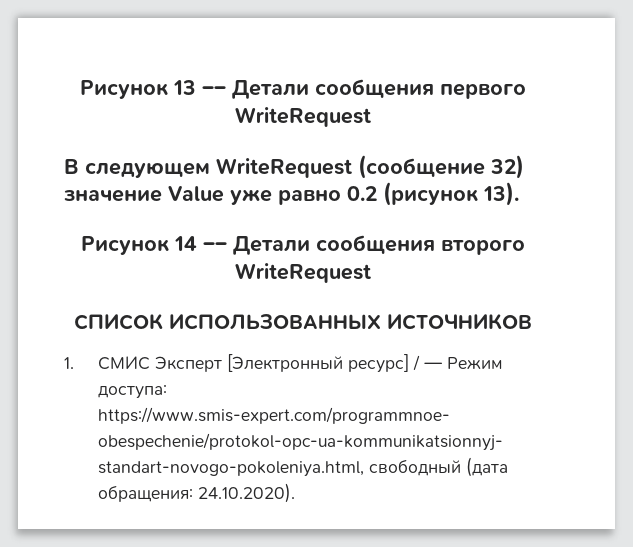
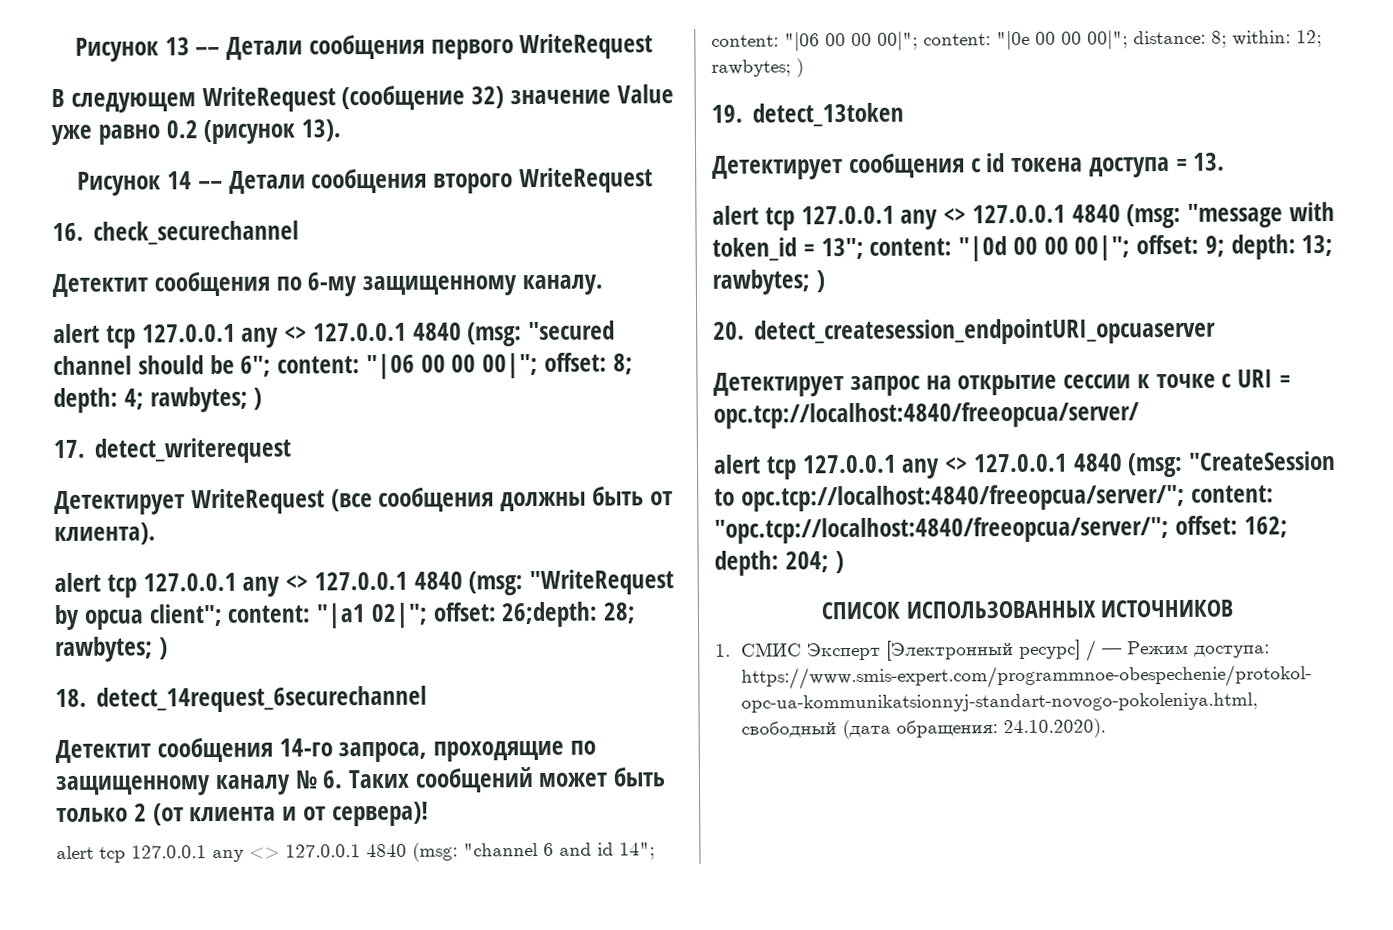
+ 16. check_securechannel
+ Детектит сообщения по 6-му защищенному каналу.
+ alert tcp 127.0.0.1 any <> 127.0.0.1 4840 (msg: "secured channel should be 6"; content: "|06 00 00 00|"; offset: 8; depth: 4; rawbytes; )
+ 17. detect_writerequest
+ Детектирует WriteRequest (все сообщения должны быть от клиента).
+ alert tcp 127.0.0.1 any <> 127.0.0.1 4840 (msg: "WriteRequest by opcua client"; content: "|a1 02|"; offset: 26;depth: 28; rawbytes; )
+ 18. detect_14request_6securechannel
+ Детектит сообщения 14-го запроса, проходящие по защищенному каналу № 6. Таких сообщений может быть только 2 (от клиента и от сервера)!
+ alert tcp 127.0.0.1 any <> 127.0.0.1 4840 (msg: "channel 6 and id 14"; content: "|06 00 00 00|"; content: "|0e 00 00 00|"; distance: 8; within: 12; rawbytes; )
+ 19. detect_13token
+ Детектирует сообщения с id токена доступа = 13.
+ alert tcp 127.0.0.1 any <> 127.0.0.1 4840 (msg: "message with token_id = 13"; content: "|0d 00 00 00|"; offset: 9; depth: 13; rawbytes; )
+ 20. detect_createsession_endpointURI_opcuaserver
+ Детектирует запрос на открытие сессии к точке с URI = opc.tcp://localhost:4840/freeopcua/server/
+ alert tcp 127.0.0.1 any <> 127.0.0.1 4840 (msg: "CreateSession to opc.tcp://localhost:4840/freeopcua/server/"; content: "opc.tcp://localhost:4840/freeopcua/server/"; offset: 162; depth: 204; )

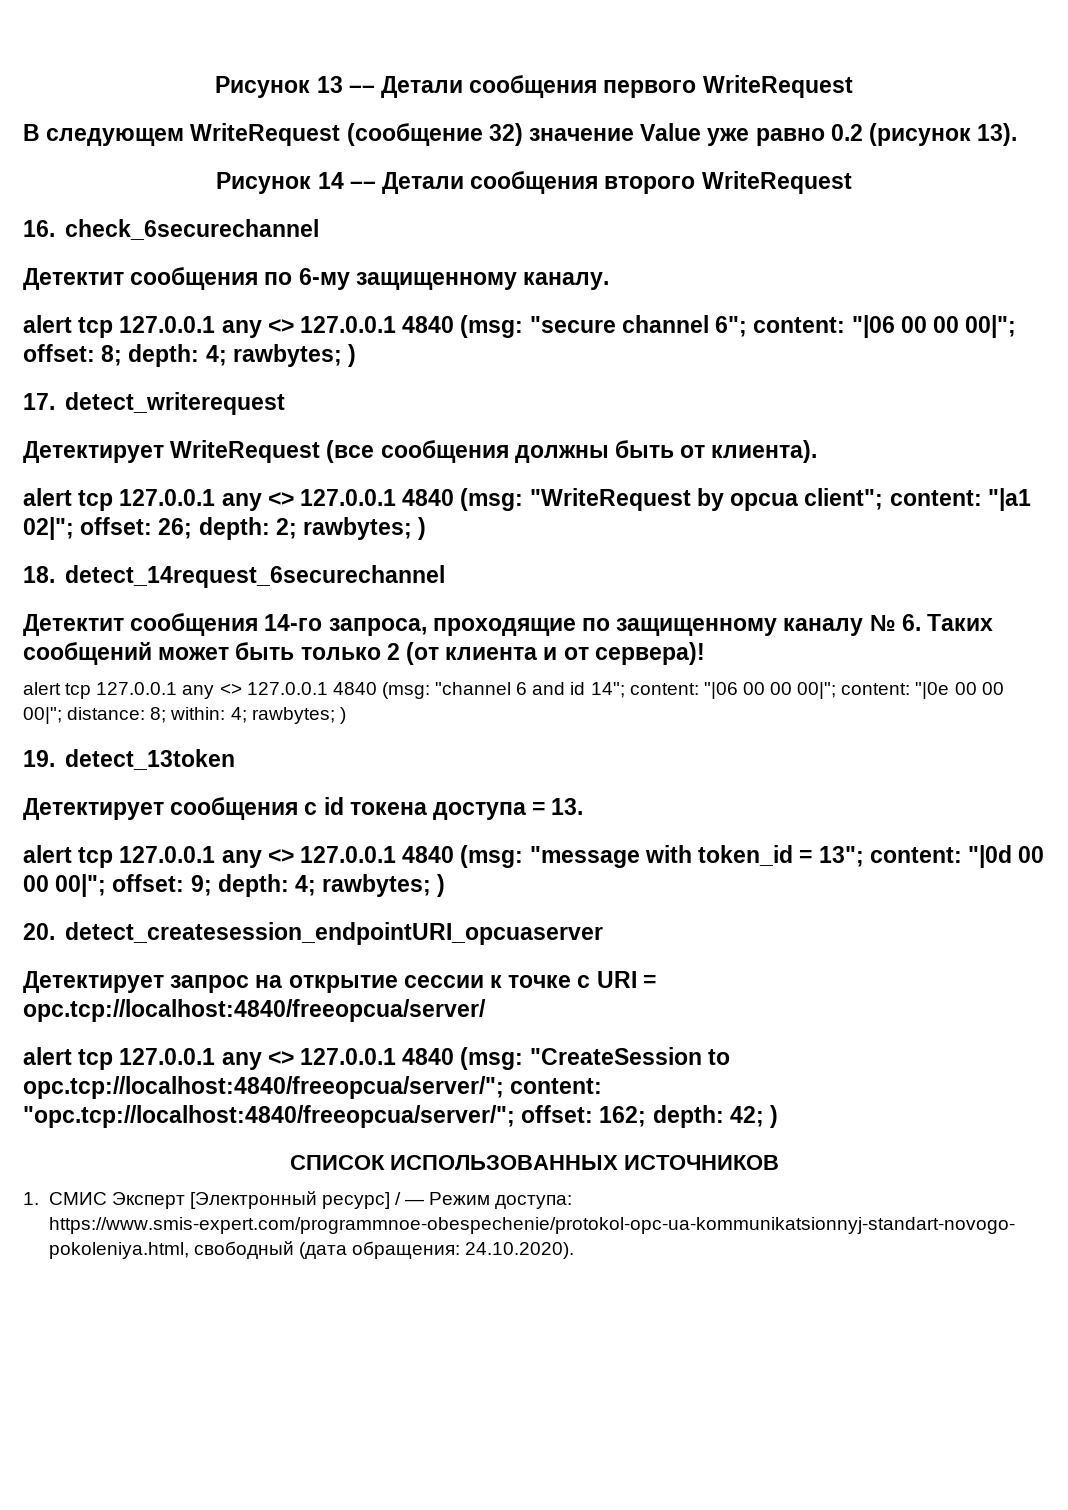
- 16. check_securechannel
+ 16. check_6securechannel
- alert tcp 127.0.0.1 any <> 127.0.0.1 4840 (msg: "secured channel should be 6"; content: "|06 00 00 00|"; offset: 8; depth: 4; rawbytes; )
+ alert tcp 127.0.0.1 any <> 127.0.0.1 4840 (msg: "secure channel 6"; content: "|06 00 00 00|"; offset: 8; depth: 4; rawbytes; )
- alert tcp 127.0.0.1 any <> 127.0.0.1 4840 (msg: "WriteRequest by opcua client"; content: "|a1 02|"; offset: 26;depth: 28; rawbytes; )
+ alert tcp 127.0.0.1 any <> 127.0.0.1 4840 (msg: "WriteRequest by opcua client"; content: "|a1 02|"; offset: 26; depth: 2; rawbytes; )
- alert tcp 127.0.0.1 any <> 127.0.0.1 4840 (msg: "channel 6 and id 14"; content: "|06 00 00 00|"; content: "|0e 00 00 00|"; distance: 8; within: 12; rawbytes; )
+ alert tcp 127.0.0.1 any <> 127.0.0.1 4840 (msg: "channel 6 and id 14"; content: "|06 00 00 00|"; content: "|0e 00 00 00|"; distance: 8; within: 4; rawbytes; )
- alert tcp 127.0.0.1 any <> 127.0.0.1 4840 (msg: "message with token_id = 13"; content: "|0d 00 00 00|"; offset: 9; depth: 13; rawbytes; )
+ alert tcp 127.0.0.1 any <> 127.0.0.1 4840 (msg: "message with token_id = 13"; content: "|0d 00 00 00|"; offset: 9; depth: 4; rawbytes; )
- alert tcp 127.0.0.1 any <> 127.0.0.1 4840 (msg: "CreateSession to opc.tcp://localhost:4840/freeopcua/server/"; content: "opc.tcp://localhost:4840/freeopcua/server/"; offset: 162; depth: 204; )
+ alert tcp 127.0.0.1 any <> 127.0.0.1 4840 (msg: "CreateSession to opc.tcp://localhost:4840/freeopcua/server/"; content: "opc.tcp://localhost:4840/freeopcua/server/"; offset: 162; depth: 42; )

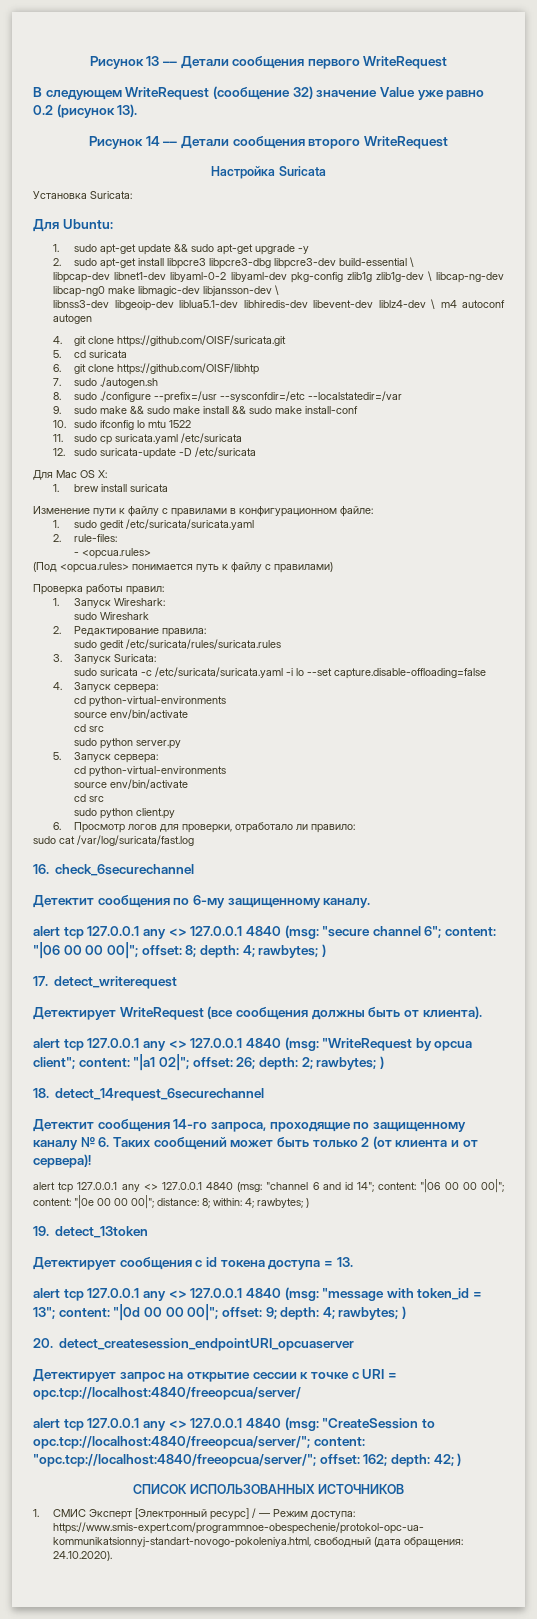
+ Настройка Suricata
+ Установка Suricata:
+ Для Ubuntu:
+ 1. sudo apt-get update && sudo apt-get upgrade -y
+ 2. sudo apt-get install libpcre3 libpcre3-dbg libpcre3-dev build-essential \
+ libpcap-dev libnet1-dev libyaml-0-2 libyaml-dev pkg-config zlib1g zlib1g-dev \ libcap-ng-dev libcap-ng0 make libmagic-dev libjansson-dev \
+ libnss3-dev libgeoip-dev liblua5.1-dev libhiredis-dev libevent-dev liblz4-dev \ m4 autoconf autogen
+ 4. git clone https://github.com/OISF/suricata.git
+ 5. cd suricata
+ 6. git clone https://github.com/OISF/libhtp
+ 7. sudo ./autogen.sh
+ 8. sudo ./configure --prefix=/usr --sysconfdir=/etc --localstatedir=/var
+ 9. sudo make && sudo make install && sudo make install-conf
+ 10. sudo ifconfig lo mtu 1522
+ 11. sudo cp suricata.yaml /etc/suricata
+ 12. sudo suricata-update -D /etc/suricata
+ Для Mac OS X:
+ 1. brew install suricata
+ Изменение пути к файлу с правилами в конфигурационном файле:
+ 1. sudo gedit /etc/suricata/suricata.yaml
+ 2. rule-files:
+ - <opcua.rules>
+ (Под <opcua.rules> понимается путь к файлу с правилами)
+ Проверка работы правил:
+ 1. Запуск Wireshark:
+ sudo Wireshark
+ 2. Редактирование правила:
+ sudo gedit /etc/suricata/rules/suricata.rules
+ 3. Запуск Suricata:
+ sudo suricata -c /etc/suricata/suricata.yaml -i lo --set capture.disable-offloading=false
+ 4. Запуск сервера:
+ cd python-virtual-environments
+ source env/bin/activate
+ cd src
+ sudo python server.py
+ 5. Запуск сервера:
+ cd python-virtual-environments
+ source env/bin/activate
+ cd src
+ sudo python client.py
+ 6. Просмотр логов для проверки, отработало ли правило:
+ sudo cat /var/log/suricata/fast.log

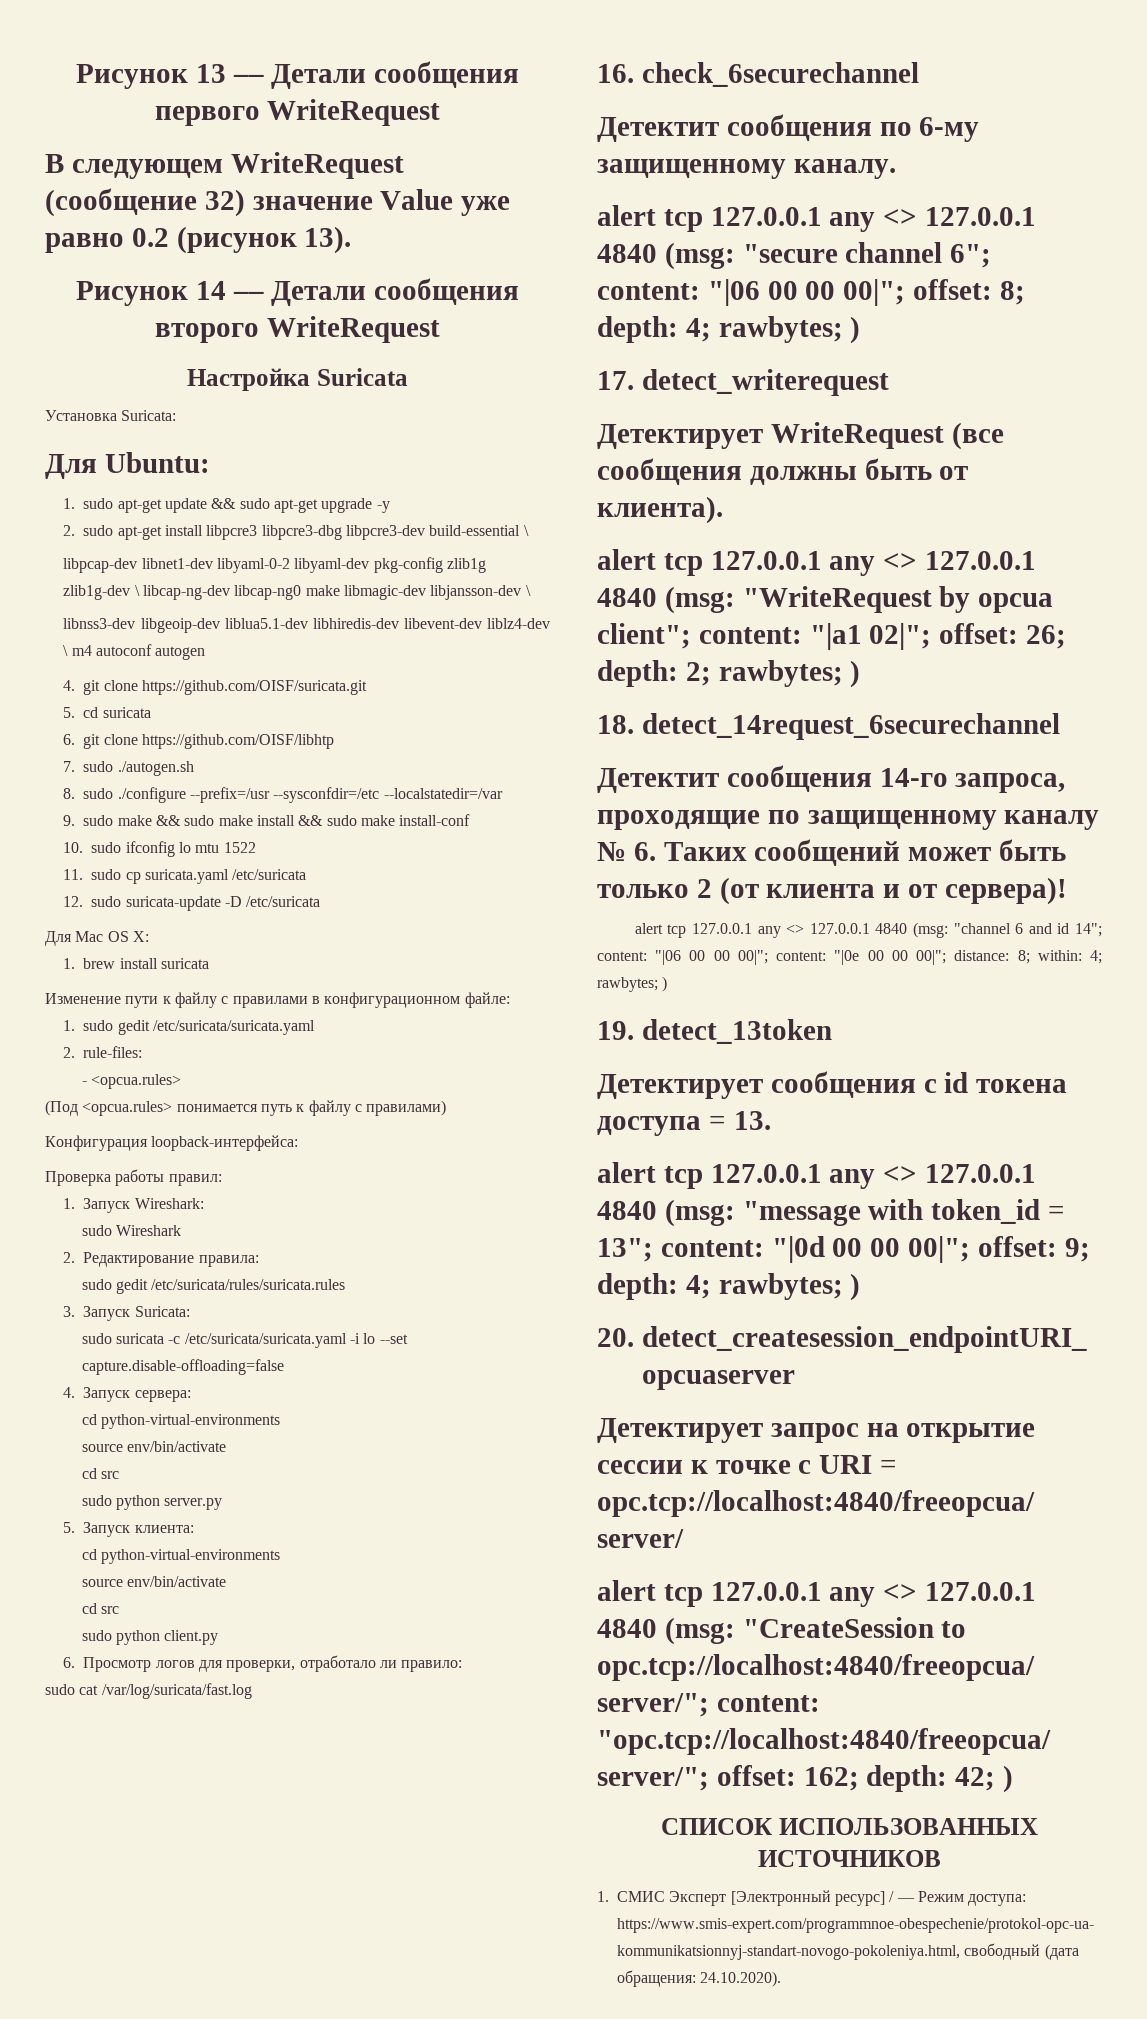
+ Конфигурация loopback-интерфейса:
- 5. Запуск сервера:
+ 5. Запуск клиента:

